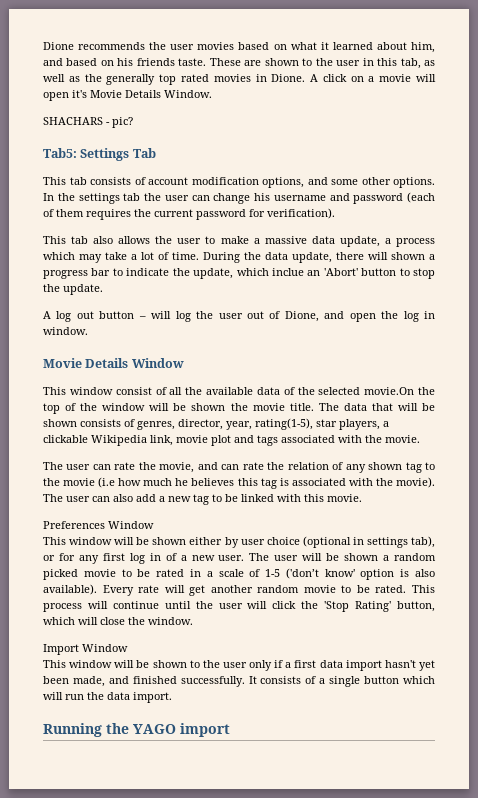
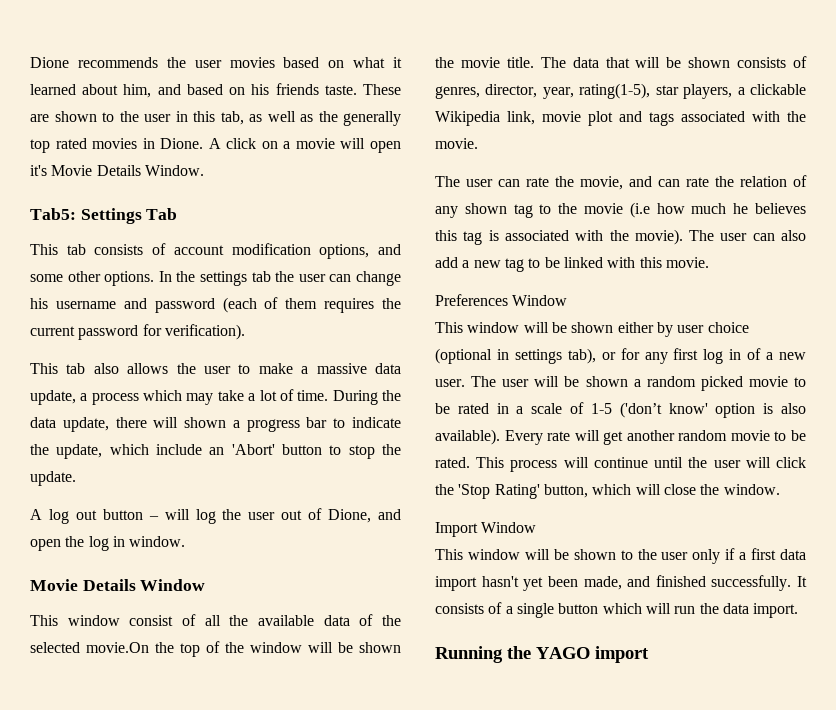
- SHACHARS - pic?
- During the data update, there will shown a progress bar to indicate the update, which inclue an 'Abort' button to stop the update.
+ During the data update, there will shown a progress bar to indicate the update, which include an 'Abort' button to stop the update.

